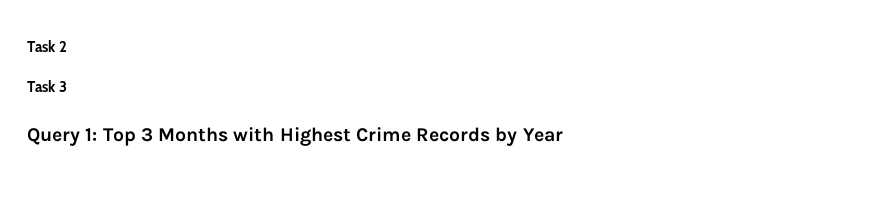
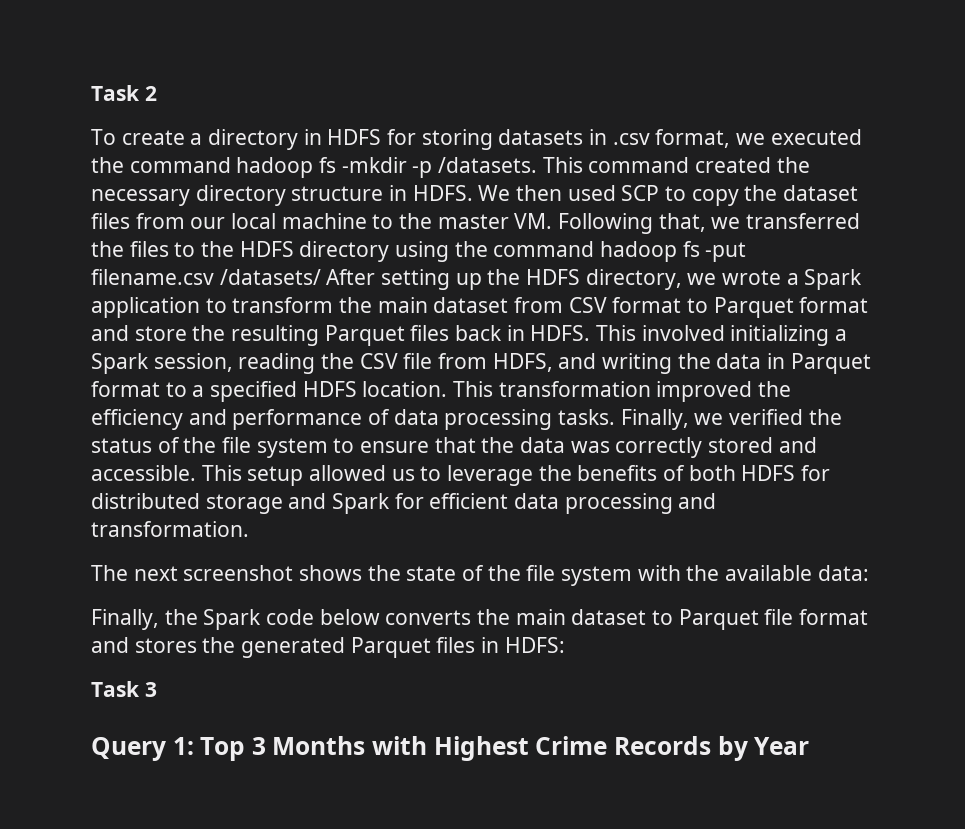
+ To create a directory in HDFS for storing datasets in .csv format, we executed the command hadoop fs -mkdir -p /datasets. This command created the necessary directory structure in HDFS. We then used SCP to copy the dataset files from our local machine to the master VM. Following that, we transferred the files to the HDFS directory using the command hadoop fs -put filename.csv /datasets/ After setting up the HDFS directory, we wrote a Spark application to transform the main dataset from CSV format to Parquet format and store the resulting Parquet files back in HDFS. This involved initializing a Spark session, reading the CSV file from HDFS, and writing the data in Parquet format to a specified HDFS location. This transformation improved the efficiency and performance of data processing tasks. Finally, we verified the status of the file system to ensure that the data was correctly stored and accessible. This setup allowed us to leverage the benefits of both HDFS for distributed storage and Spark for efficient data processing and transformation.
+ The next screenshot shows the state of the file system with the available data:
+ Finally, the Spark code below converts the main dataset to Parquet file format and stores the generated Parquet files in HDFS:

